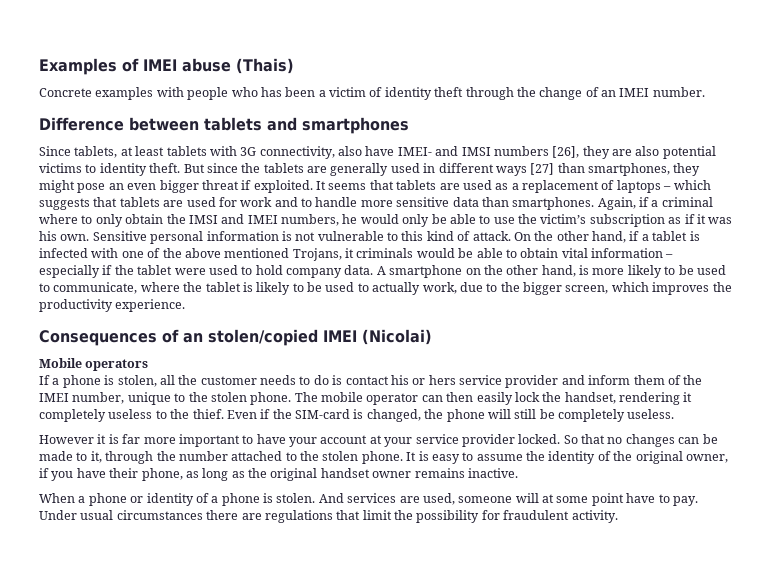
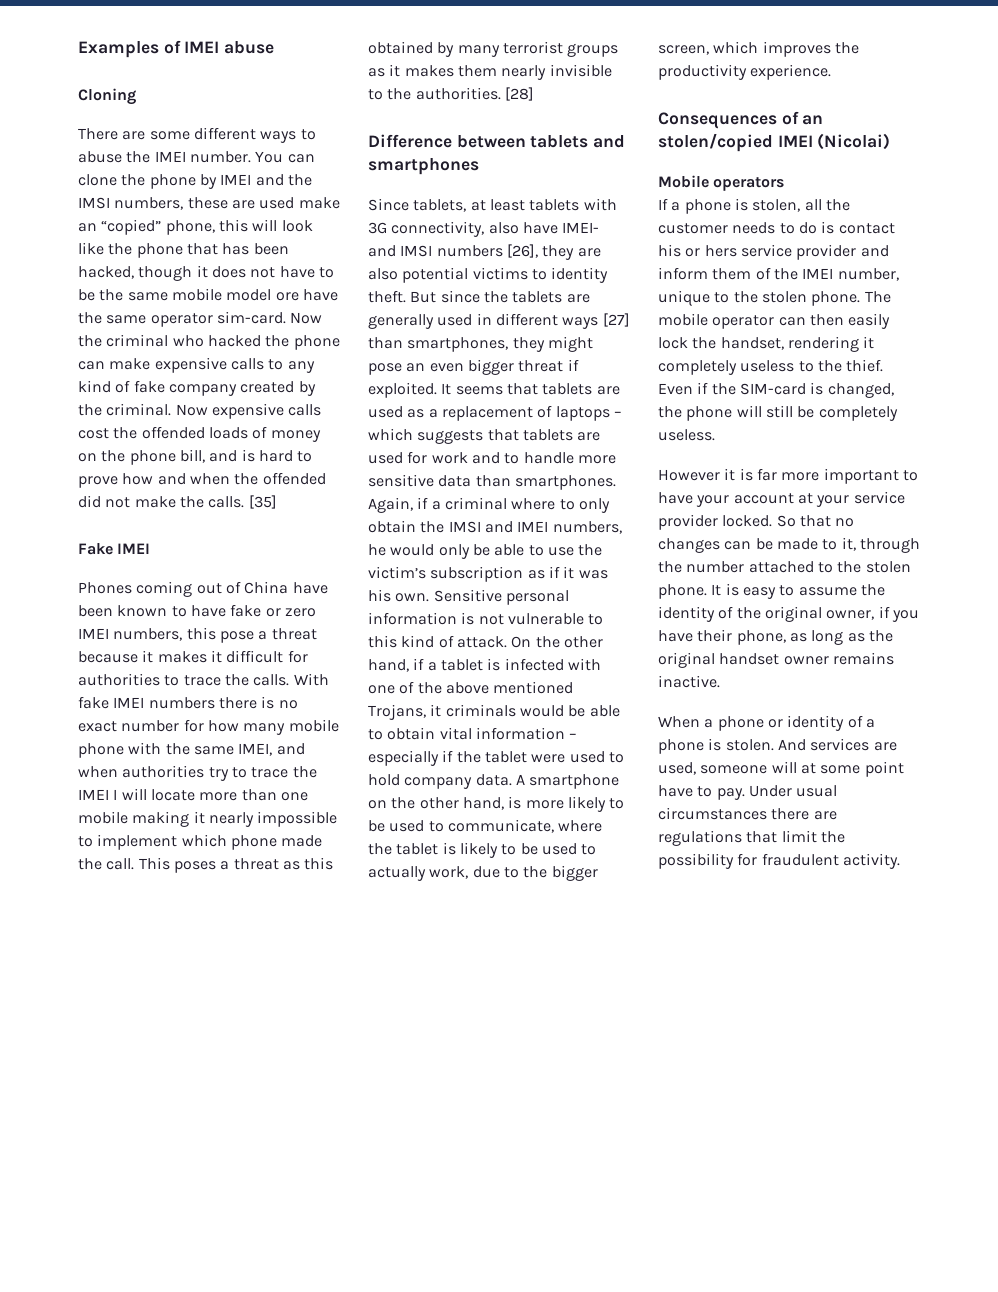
- Examples of IMEI abuse (Thais)
- Concrete examples with people who has been a victim of identity theft through the change of an IMEI number.
+ Examples of IMEI abuse
+ Cloning
+ There are some different ways to abuse the IMEI number. You can clone the phone by IMEI and the IMSI numbers, these are used make an “copied” phone, this will look like the phone that has been hacked, though it does not have to be the same mobile model ore have the same operator sim-card. Now the criminal who hacked the phone can make expensive calls to any kind of fake company created by the criminal. Now expensive calls cost the offended loads of money on the phone bill, and is hard to prove how and when the offended did not make the calls. [35]
+ Fake IMEI
+ Phones coming out of China have been known to have fake or zero IMEI numbers, this pose a threat because it makes it difficult for authorities to trace the calls. With fake IMEI numbers there is no exact number for how many mobile phone with the same IMEI, and when authorities try to trace the IMEI I will locate more than one mobile making it nearly impossible to implement which phone made the call. This poses a threat as this obtained by many terrorist groups as it makes them nearly invisible to the authorities. [28]

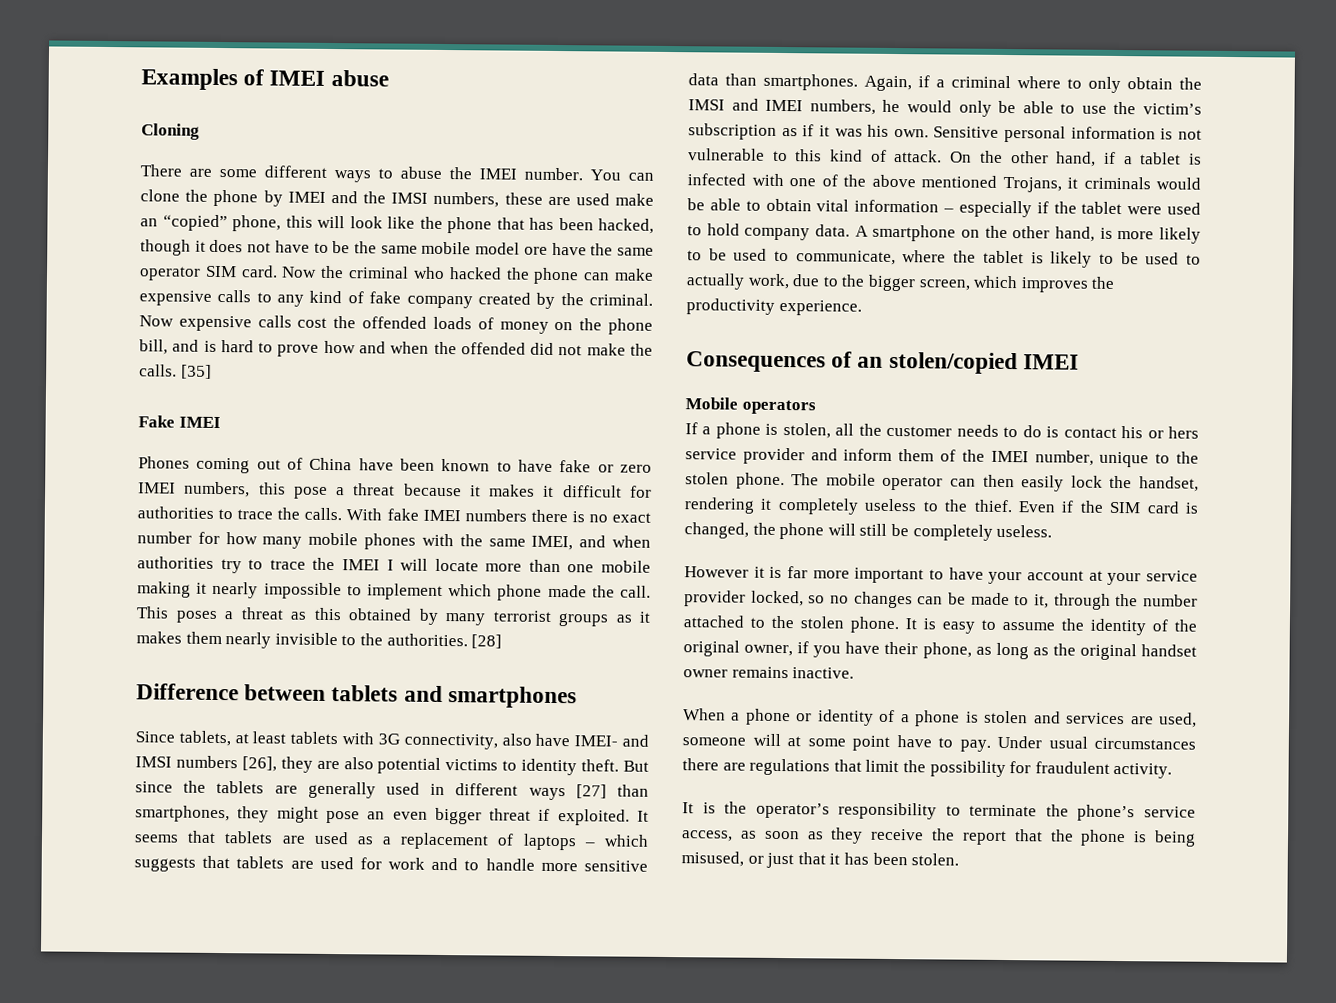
- You can clone the phone by IMEI and the IMSI numbers, these are used make an “copied” phone, this will look like the phone that has been hacked, though it does not have to be the same mobile model ore have the same operator sim-card.
+ You can clone the phone by IMEI and the IMSI numbers, these are used make an “copied” phone, this will look like the phone that has been hacked, though it does not have to be the same mobile model ore have the same operator SIM card.
- With fake IMEI numbers there is no exact number for how many mobile phone with the same IMEI, and when authorities try to trace the IMEI I will locate more than one mobile making it nearly impossible to implement which phone made the call.
+ With fake IMEI numbers there is no exact number for how many mobile phones with the same IMEI, and when authorities try to trace the IMEI I will locate more than one mobile making it nearly impossible to implement which phone made the call.
- Consequences of an stolen/copied IMEI (Nicolai)
+ Consequences of an stolen/copied IMEI
- Even if the SIM-card is changed, the phone will still be completely useless.
+ Even if the SIM card is changed, the phone will still be completely useless.
- However it is far more important to have your account at your service provider locked. So that no changes can be made to it, through the number attached to the stolen phone.
+ However it is far more important to have your account at your service provider locked, so no changes can be made to it, through the number attached to the stolen phone.
- When a phone or identity of a phone is stolen. And services are used, someone will at some point have to pay.
+ When a phone or identity of a phone is stolen and services are used, someone will at some point have to pay.
+ It is the operator’s responsibility to terminate the phone’s service access, as soon as they receive the report that the phone is being misused, or just that it has been stolen.

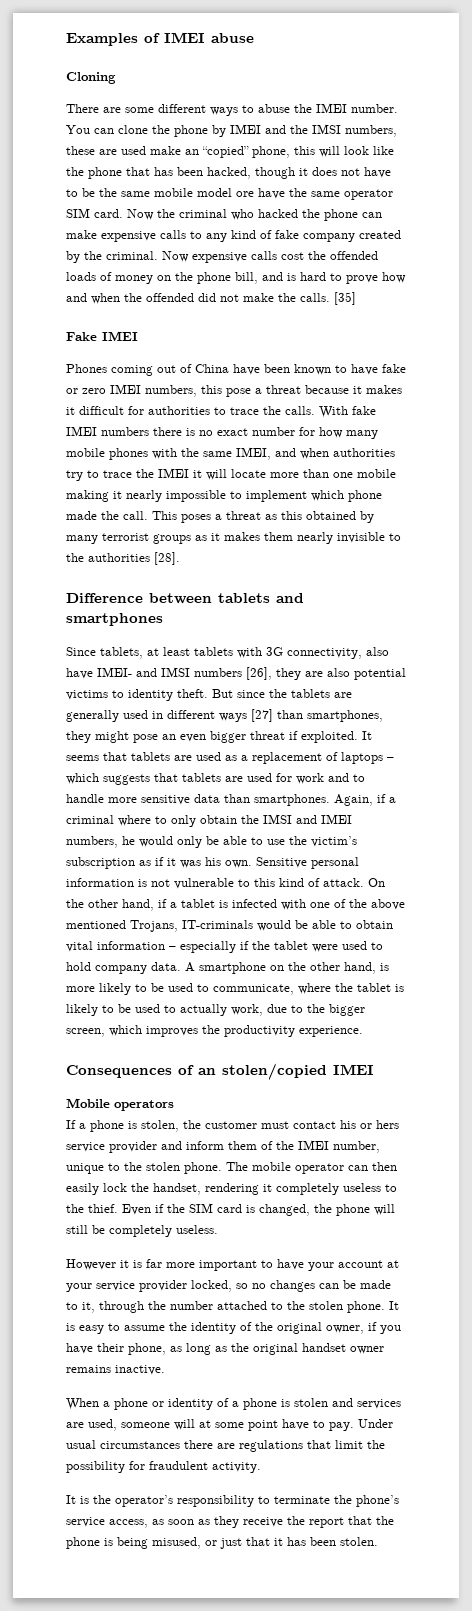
- With fake IMEI numbers there is no exact number for how many mobile phones with the same IMEI, and when authorities try to trace the IMEI I will locate more than one mobile making it nearly impossible to implement which phone made the call.
+ With fake IMEI numbers there is no exact number for how many mobile phones with the same IMEI, and when authorities try to trace the IMEI it will locate more than one mobile making it nearly impossible to implement which phone made the call.
- This poses a threat as this obtained by many terrorist groups as it makes them nearly invisible to the authorities. [28]
+ This poses a threat as this obtained by many terrorist groups as it makes them nearly invisible to the authorities [28].
- On the other hand, if a tablet is infected with one of the above mentioned Trojans, it criminals would be able to obtain vital information – especially if the tablet were used to hold company data.
+ On the other hand, if a tablet is infected with one of the above mentioned Trojans, IT-criminals would be able to obtain vital information – especially if the tablet were used to hold company data.
- If a phone is stolen, all the customer needs to do is contact his or hers service provider and inform them of the IMEI number, unique to the stolen phone.
+ If a phone is stolen, the customer must contact his or hers service provider and inform them of the IMEI number, unique to the stolen phone.

